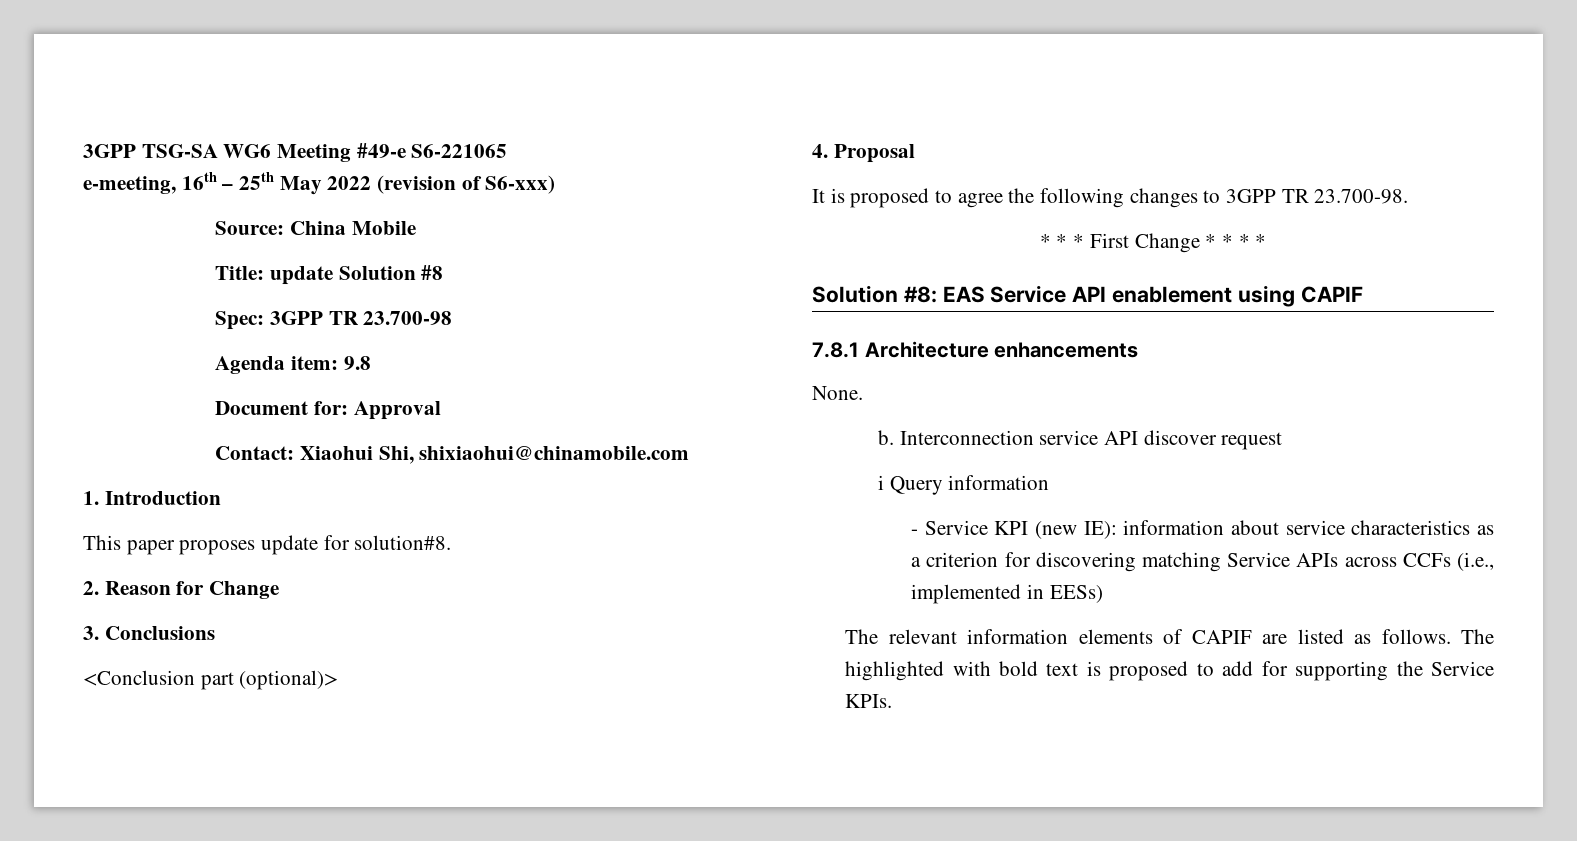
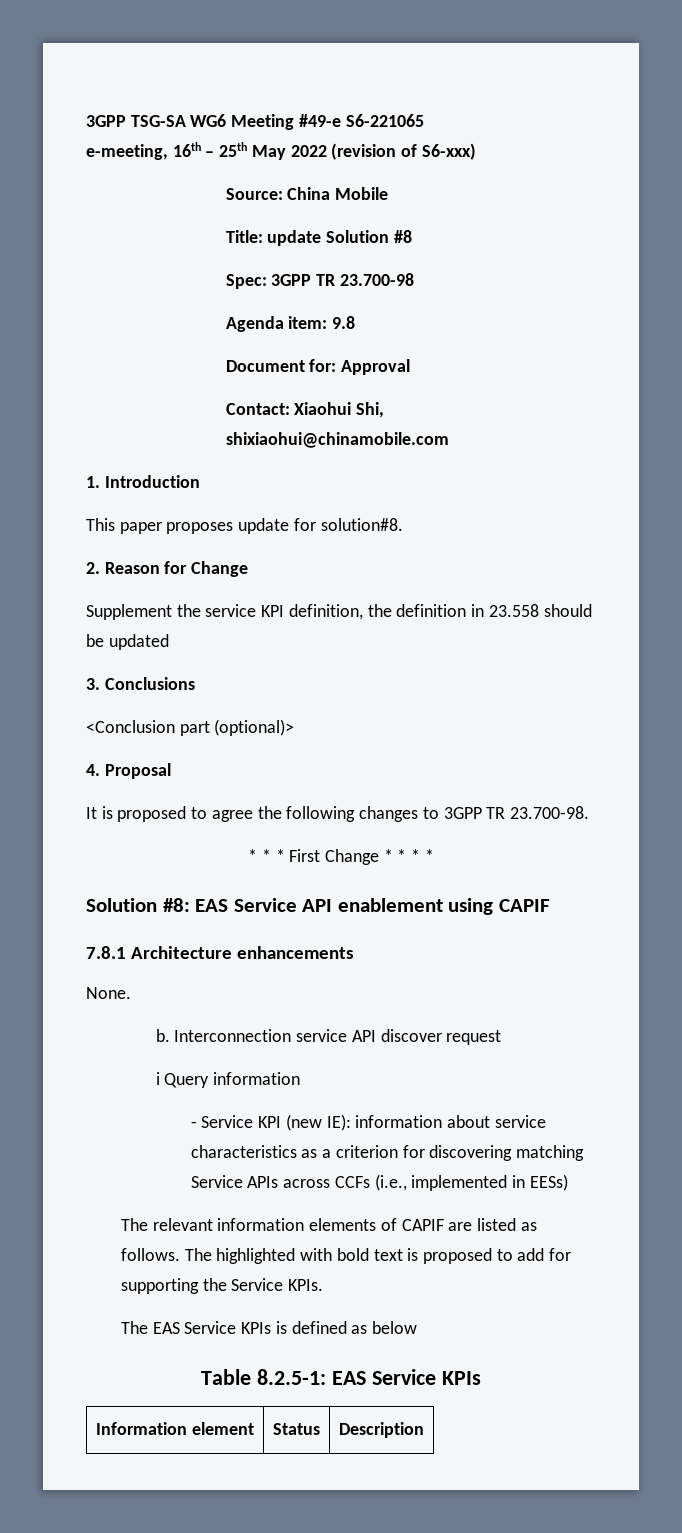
+ Supplement the service KPI definition, the definition in 23.558 should be updated
+ The EAS Service KPIs is defined as below
+ Table 8.2.5-1: EAS Service KPIs
+ Information element | Status | Description

